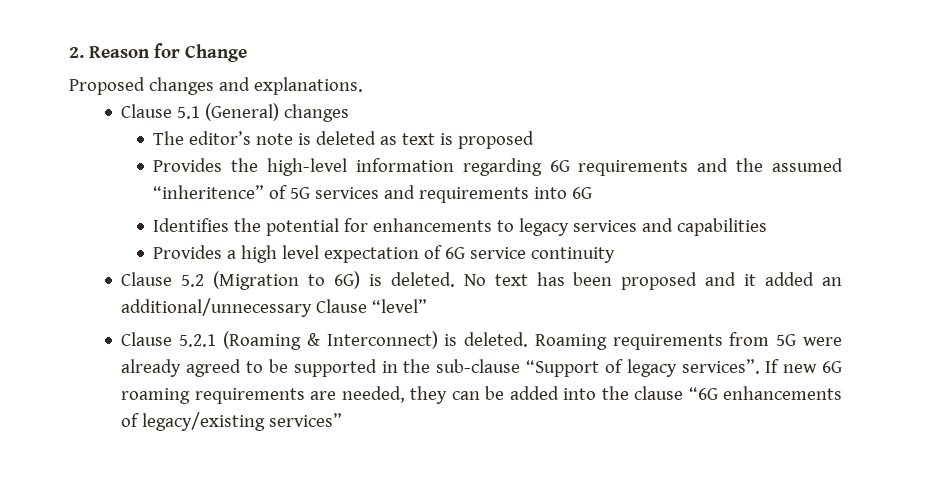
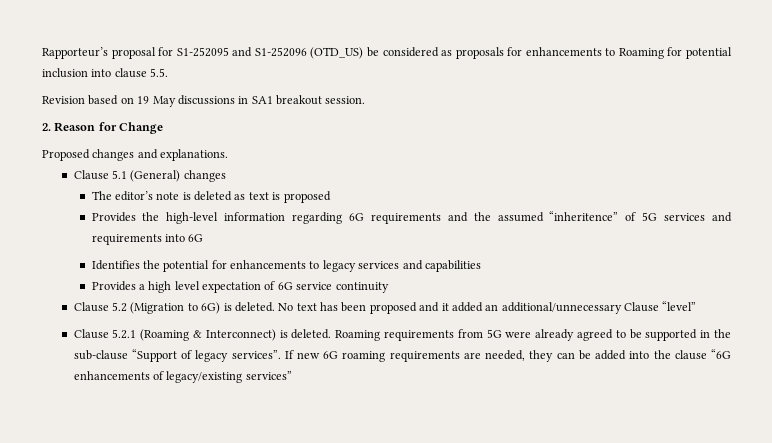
+ Rapporteur’s proposal for S1-252095 and S1-252096 (OTD_US) be considered as proposals for enhancements to Roaming for potential inclusion into clause 5.5.
+ Revision based on 19 May discussions in SA1 breakout session.

